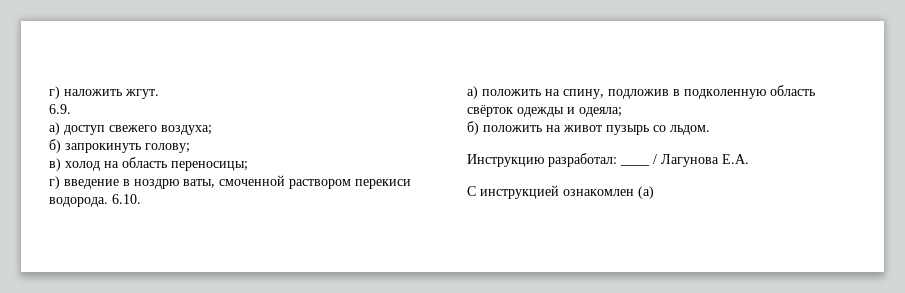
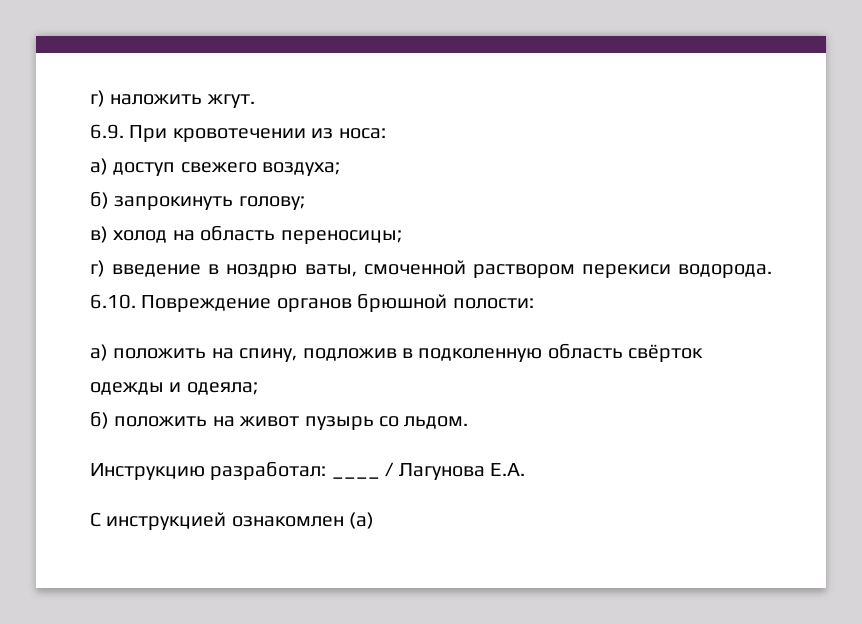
- 6.9.
+ 6.9. При кровотечении из носа:
- 6.10.
+ 6.10. Повреждение органов брюшной полости:

